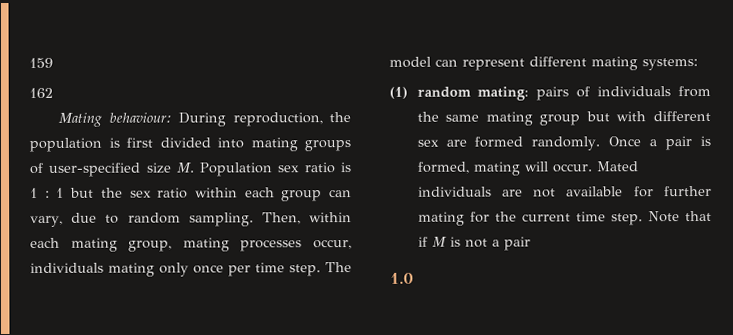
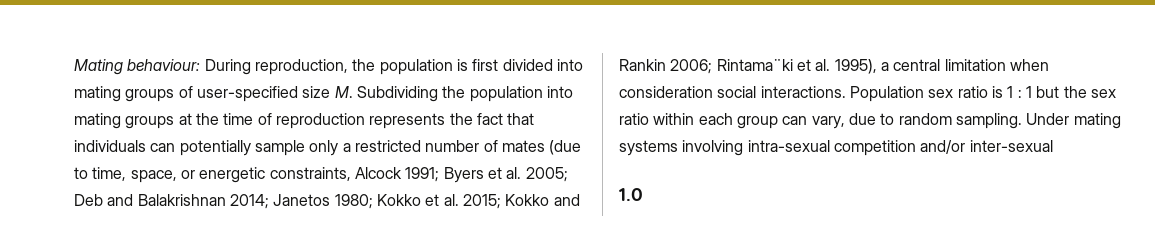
- 159
- 162
- Mating behaviour: During reproduction, the population is first divided into mating groups of user-specified size M. Population sex ratio is 1 : 1 but the sex ratio within each group can vary, due to random sampling.
+ Mating behaviour: During reproduction, the population is first divided into mating groups of user-specified size M. Subdividing the population into mating groups at the time of reproduction represents the fact that individuals can potentially sample only a restricted number of mates (due to time, space, or energetic constraints, Alcock 1991; Byers et al. 2005; Deb and Balakrishnan 2014; Janetos 1980; Kokko et al. 2015; Kokko and Rankin 2006; Rintama¨ki et al. 1995), a central limitation when consideration social interactions. Population sex ratio is 1 : 1 but the sex ratio within each group can vary, due to random sampling.
- Then, within each mating group, mating processes occur, individuals mating only once per time step. The model can represent different mating systems:
- (1) random mating: pairs of individuals from the same mating group but with different sex are formed randomly. Once a pair is formed, mating will occur. Mated individuals are not available for further mating for the current time step. Note that if M is not a pair
+ Under mating systems involving intra-sexual competition and/or inter-sexual

